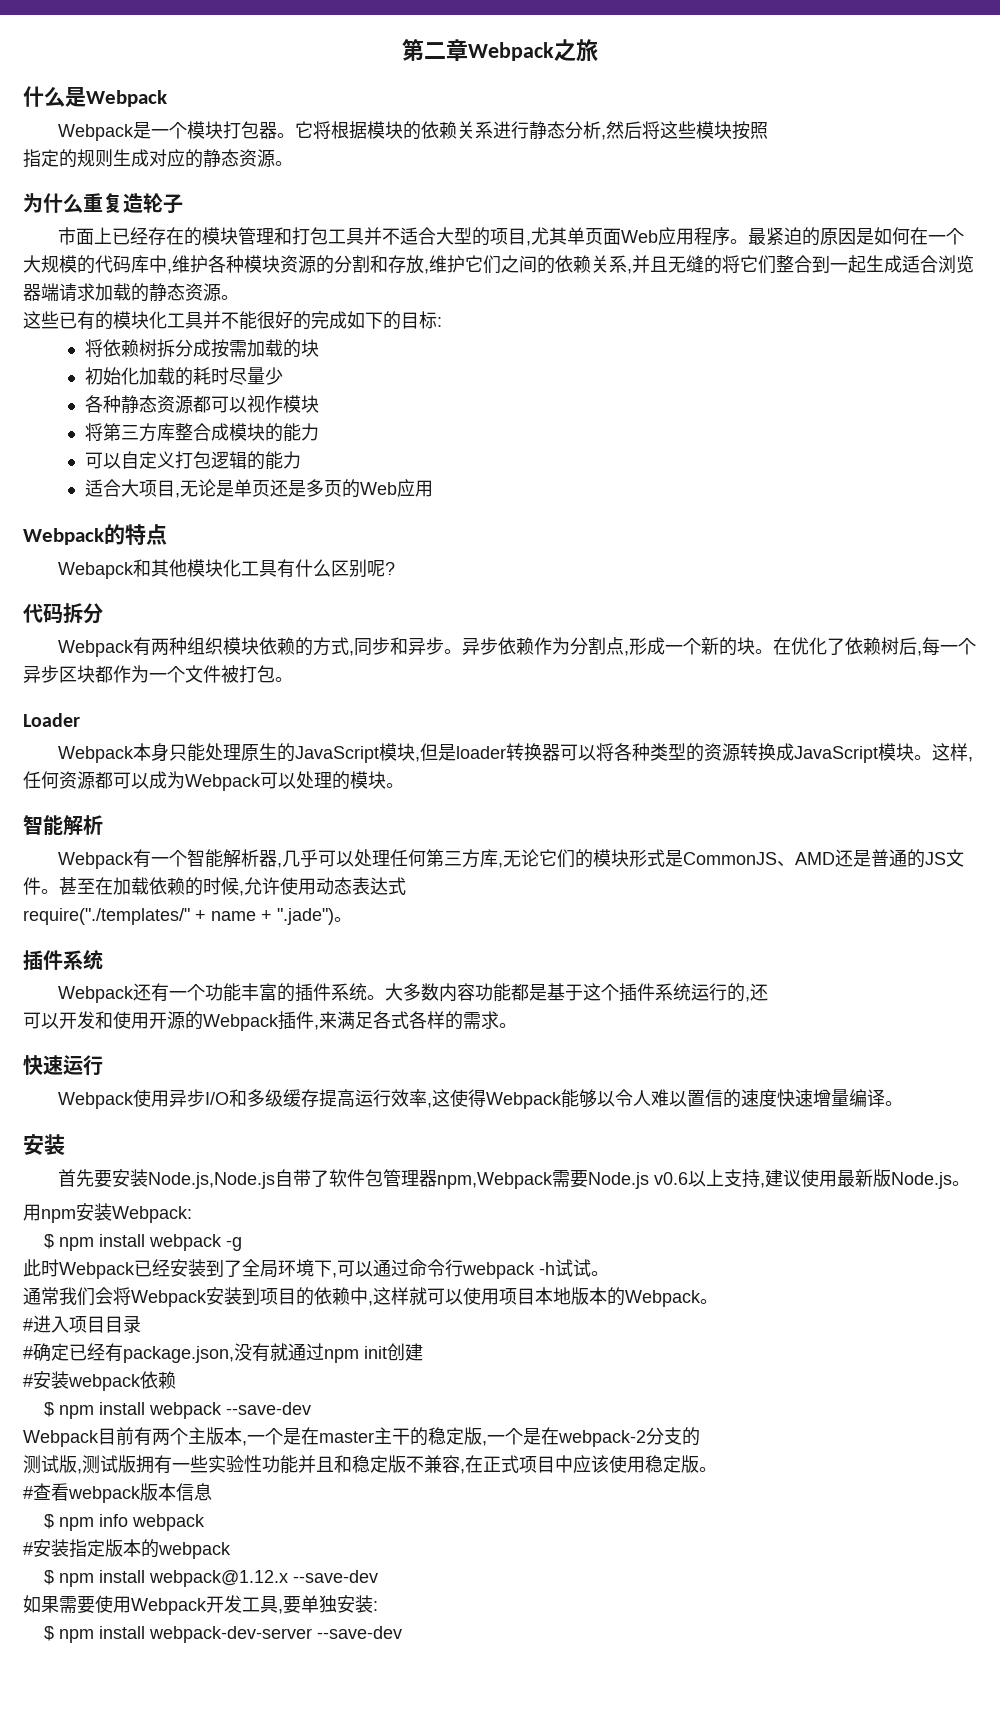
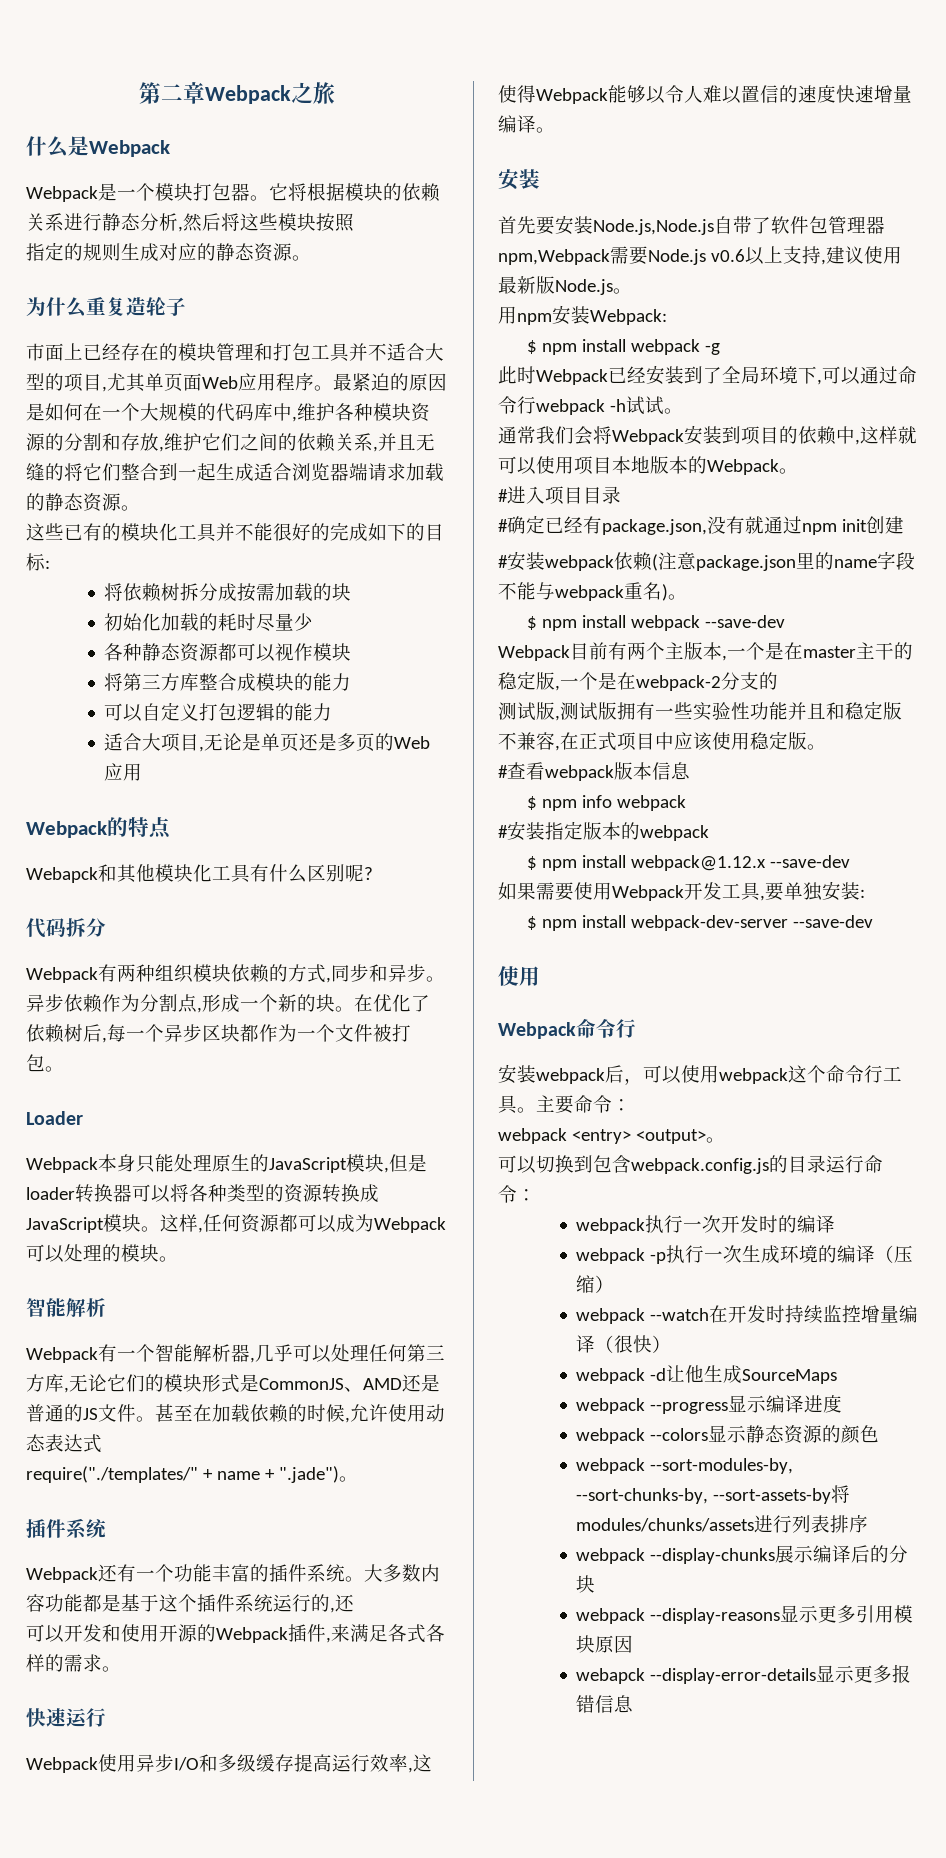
- #安装webpack依赖
+ #安装webpack依赖(注意package.json里的name字段不能与webpack重名)。
  $ npm install webpack-dev-server --save-dev
+ 使用
+ Webpack命令行
+ 安装webpack后，可以使用webpack这个命令行工具。主要命令：
+ webpack <entry> <output>。
+ 可以切换到包含webpack.config.js的目录运行命令：
+ webpack执行一次开发时的编译
+ webpack -p执行一次生成环境的编译（压缩）
+ webpack --watch在开发时持续监控增量编译（很快）
+ webpack -d让他生成SourceMaps
+ webpack --progress显示编译进度
+ webpack --colors显示静态资源的颜色
+ webpack --sort-modules-by, --sort-chunks-by, --sort-assets-by将modules/chunks/assets进行列表排序
+ webpack --display-chunks展示编译后的分块
+ webpack --display-reasons显示更多引用模块原因
+ webapck --display-error-details显示更多报错信息

